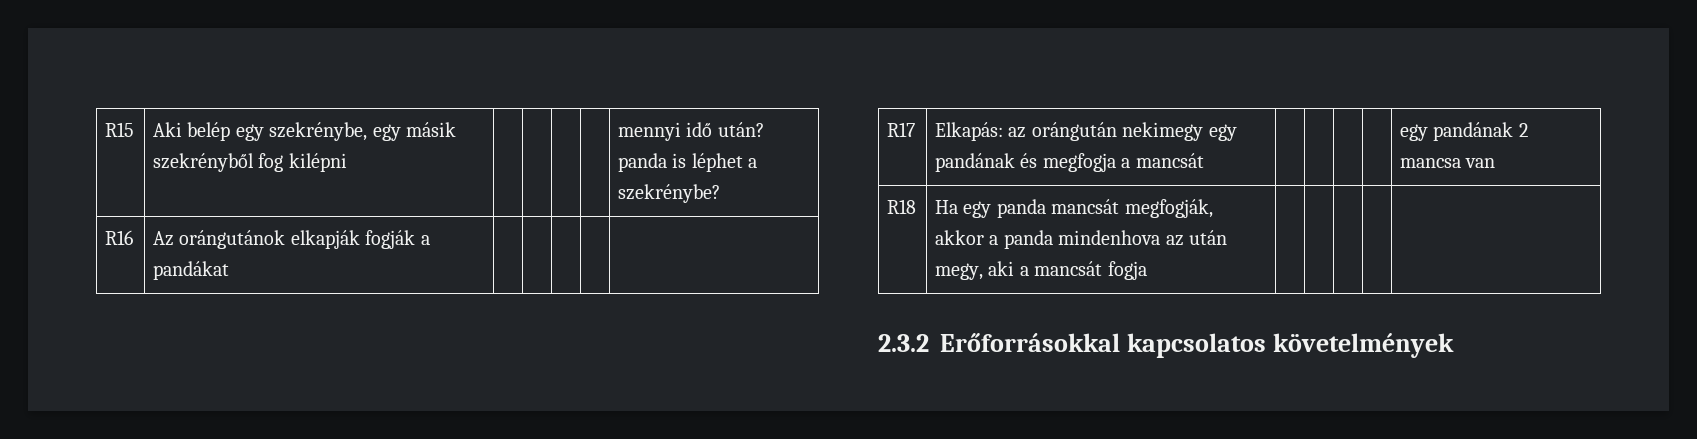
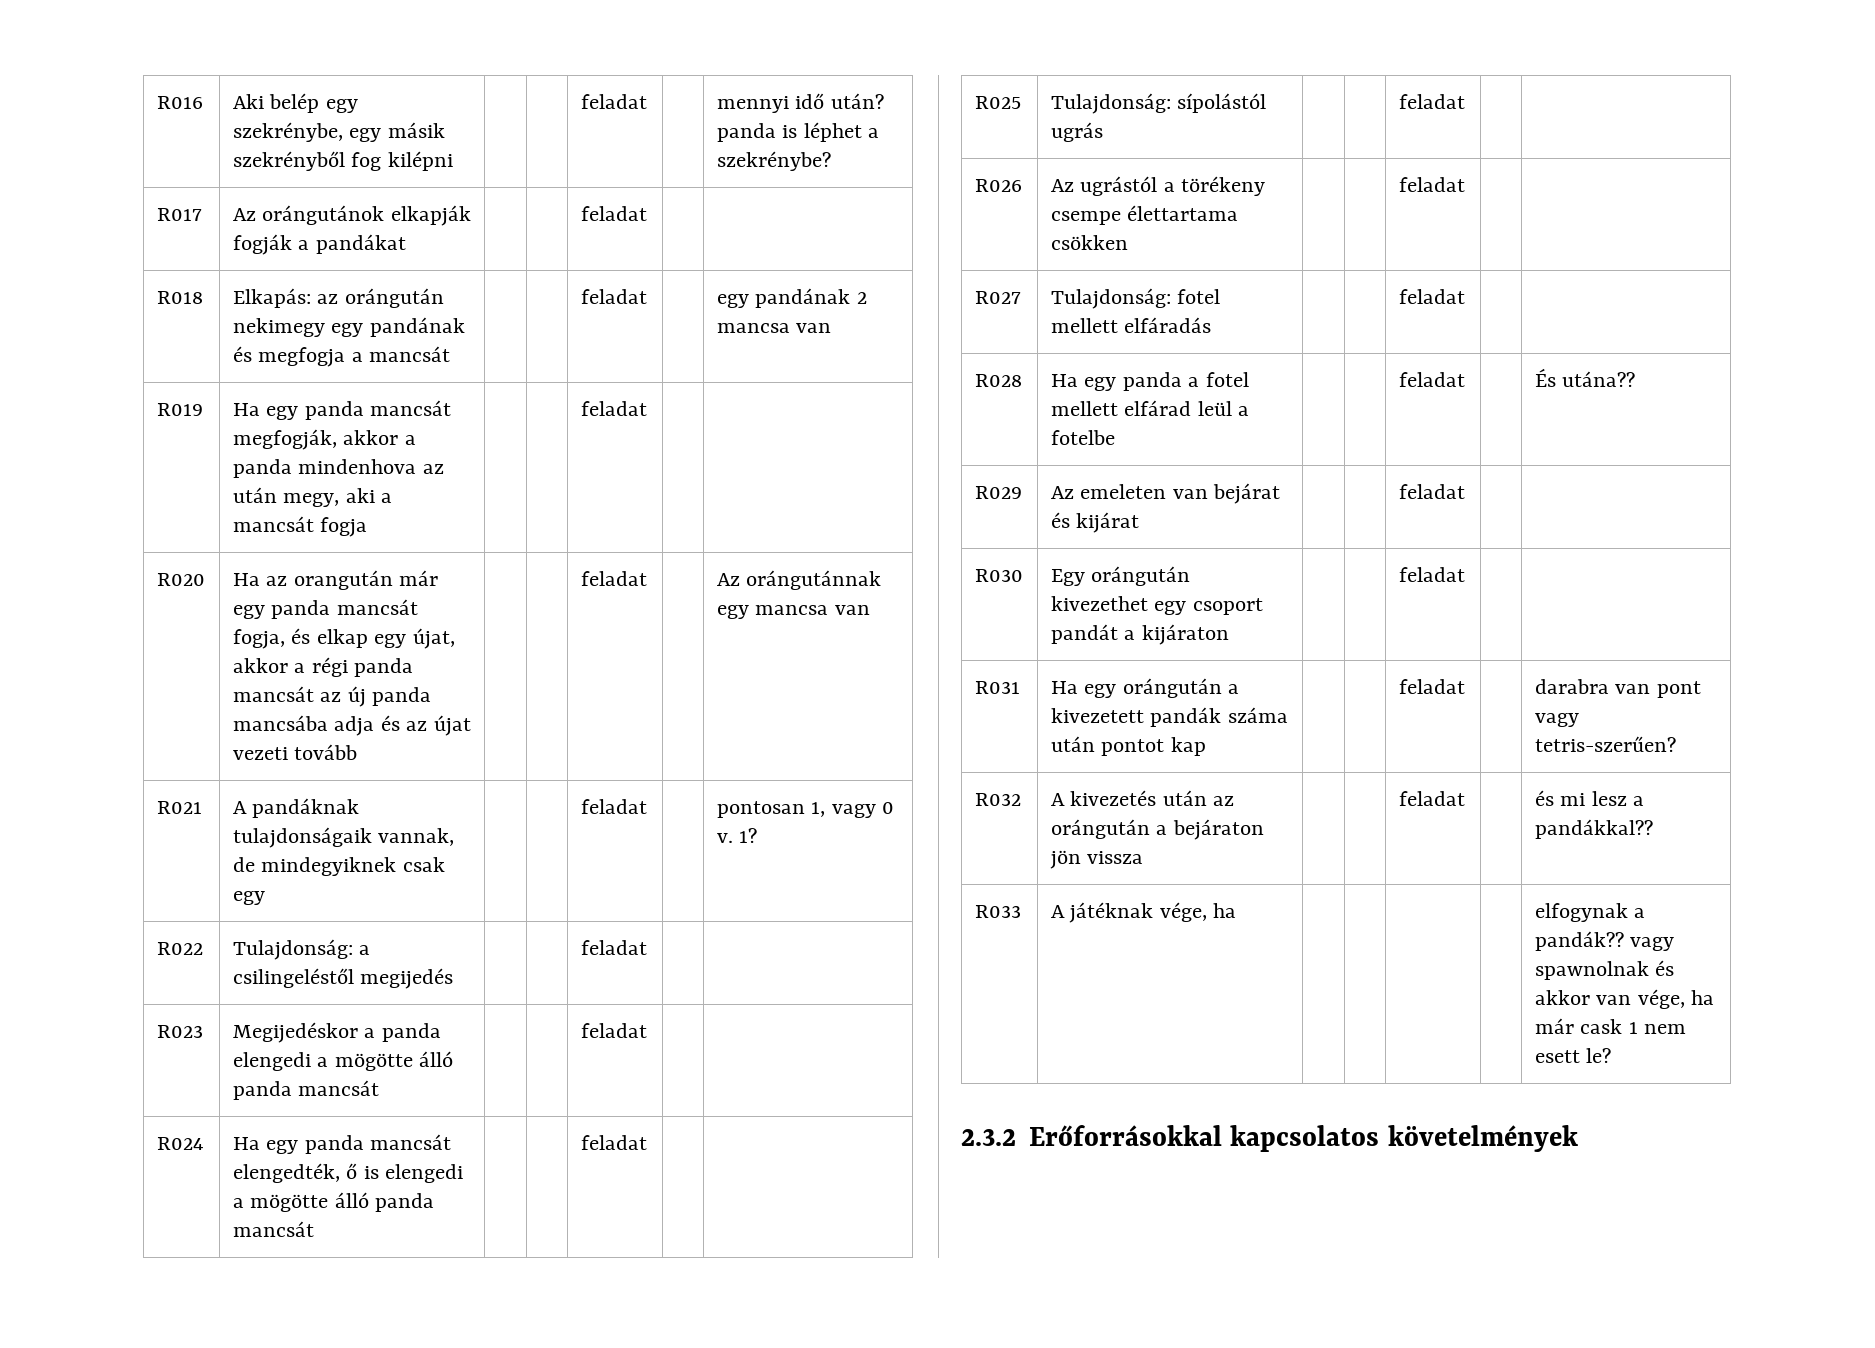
- R15 | Aki belép egy szekrénybe, egy másik szekrényből fog kilépni | | | | | mennyi idő után? panda is léphet a szekrénybe?
+ R016 | Aki belép egy szekrénybe, egy másik szekrényből fog kilépni | | | feladat | | mennyi idő után? panda is léphet a szekrénybe?
- R16 | Az orángutánok elkapják fogják a pandákat | | | | |
- R17 | Elkapás: az orángután nekimegy egy pandának és megfogja a mancsát | | | | | egy pandának 2 mancsa van
+ R017 | Az orángutánok elkapják fogják a pandákat | | | feladat | |
+ R018 | Elkapás: az orángután nekimegy egy pandának és megfogja a mancsát | | | feladat | | egy pandának 2 mancsa van
- R18 | Ha egy panda mancsát megfogják, akkor a panda mindenhova az után megy, aki a mancsát fogja | | | | |
+ R019 | Ha egy panda mancsát megfogják, akkor a panda mindenhova az után megy, aki a mancsát fogja | | | feladat | |
+ R020 | Ha az orangután már egy panda mancsát fogja, és elkap egy újat, akkor a régi panda mancsát az új panda mancsába adja és az újat vezeti tovább | | | feladat | | Az orángutánnak egy mancsa van
+ R021 | A pandáknak tulajdonságaik vannak, de mindegyiknek csak egy | | | feladat | | pontosan 1, vagy 0 v. 1?
+ R022 | Tulajdonság: a csilingeléstől megijedés | | | feladat | |
+ R023 | Megijedéskor a panda elengedi a mögötte álló panda mancsát | | | feladat | |
+ R024 | Ha egy panda mancsát elengedték, ő is elengedi a mögötte álló panda mancsát | | | feladat | |
+ R025 | Tulajdonság: sípolástól ugrás | | | feladat | |
+ R026 | Az ugrástól a törékeny csempe élettartama csökken | | | feladat | |
+ R027 | Tulajdonság: fotel mellett elfáradás | | | feladat | |
+ R028 | Ha egy panda a fotel mellett elfárad leül a fotelbe | | | feladat | | És utána??
+ R029 | Az emeleten van bejárat és kijárat | | | feladat | |
+ R030 | Egy orángután kivezethet egy csoport pandát a kijáraton | | | feladat | |
+ R031 | Ha egy orángután a kivezetett pandák száma után pontot kap | | | feladat | | darabra van pont vagy tetris-szerűen?
+ R032 | A kivezetés után az orángután a bejáraton jön vissza | | | feladat | | és mi lesz a pandákkal??
+ R033 | A játéknak vége, ha | | | | | elfogynak a pandák?? vagy spawnolnak és akkor van vége, ha már cask 1 nem esett le?

